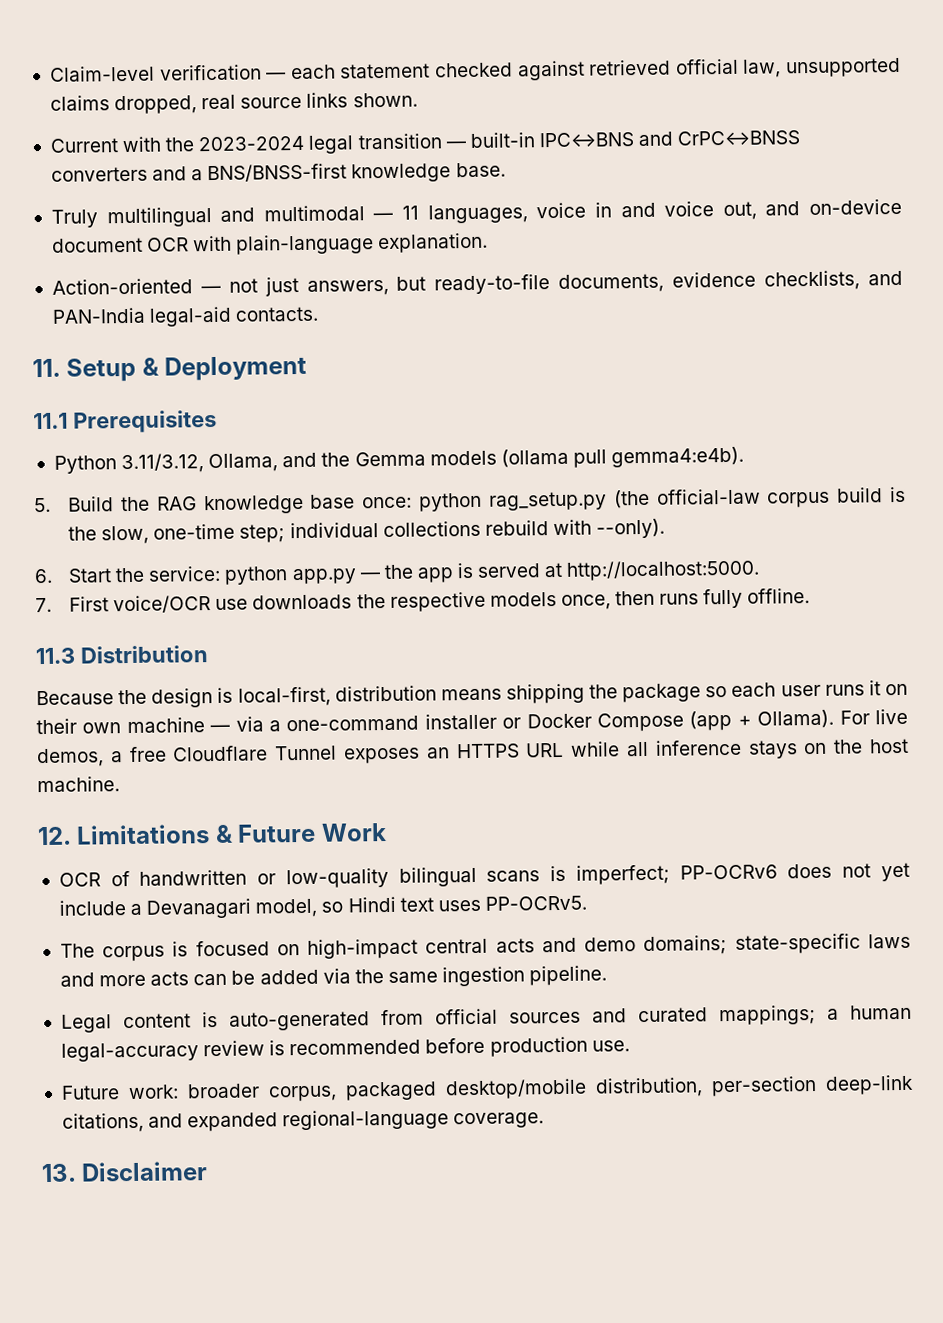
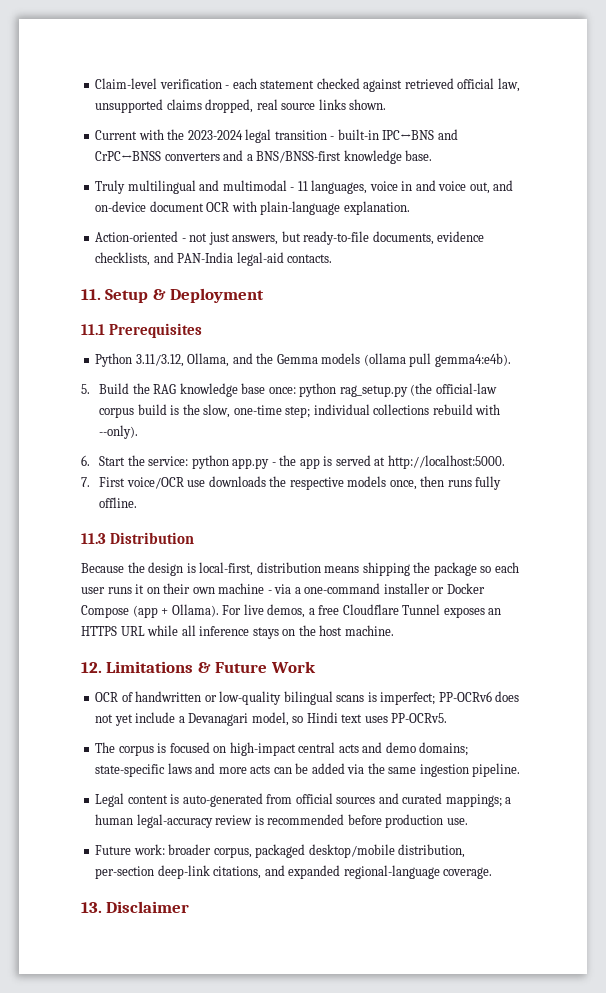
- Claim-level verification — each statement checked against retrieved official law, unsupported claims dropped, real source links shown.
+ Claim-level verification - each statement checked against retrieved official law, unsupported claims dropped, real source links shown.
- Current with the 2023-2024 legal transition — built-in IPC↔BNS and CrPC↔BNSS converters and a BNS/BNSS-first knowledge base.
+ Current with the 2023-2024 legal transition - built-in IPC↔BNS and CrPC↔BNSS converters and a BNS/BNSS-first knowledge base.
- Truly multilingual and multimodal — 11 languages, voice in and voice out, and on-device document OCR with plain-language explanation.
+ Truly multilingual and multimodal - 11 languages, voice in and voice out, and on-device document OCR with plain-language explanation.
- Action-oriented — not just answers, but ready-to-file documents, evidence checklists, and PAN-India legal-aid contacts.
+ Action-oriented - not just answers, but ready-to-file documents, evidence checklists, and PAN-India legal-aid contacts.
- 6. Start the service: python app.py — the app is served at http://localhost:5000.
+ 6. Start the service: python app.py - the app is served at http://localhost:5000.
- Because the design is local-first, distribution means shipping the package so each user runs it on their own machine — via a one-command installer or Docker Compose (app + Ollama).
+ Because the design is local-first, distribution means shipping the package so each user runs it on their own machine - via a one-command installer or Docker Compose (app + Ollama).

